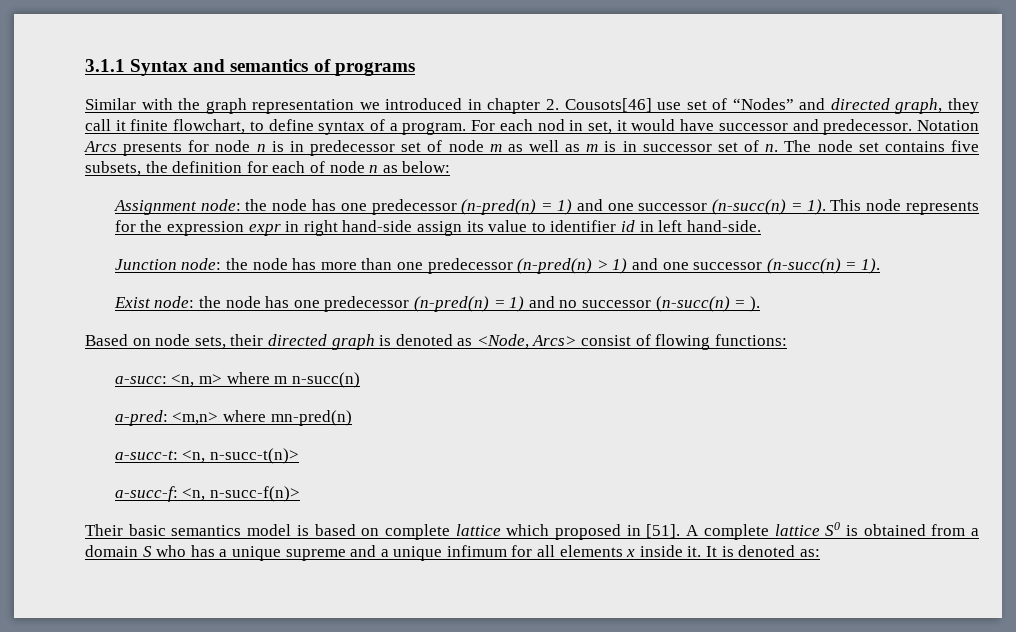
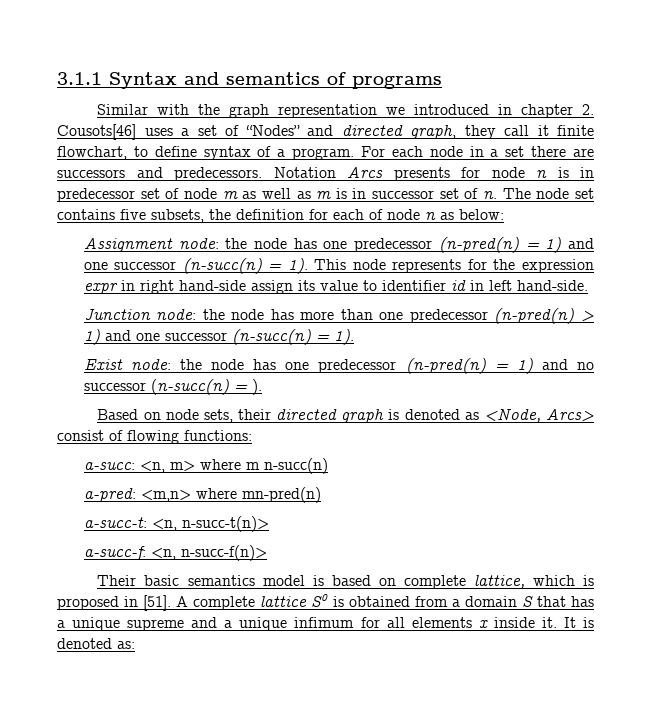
- Similar with the graph representation we introduced in chapter 2. Cousots[46] use set of “Nodes” and directed graph, they call it finite flowchart, to define syntax of a program.
+ Similar with the graph representation we introduced in chapter 2. Cousots[46] uses a set of “Nodes” and directed graph, they call it finite flowchart, to define syntax of a program.
- For each nod in set, it would have successor and predecessor.
+ For each node in a set there are successors and predecessors.
- Their basic semantics model is based on complete lattice which proposed in [51].
+ Their basic semantics model is based on complete lattice, which is proposed in [51].
- A complete lattice S0 is obtained from a domain S who has a unique supreme and a unique infimum for all elements x inside it.
+ A complete lattice S0 is obtained from a domain S that has a unique supreme and a unique infimum for all elements x inside it.

